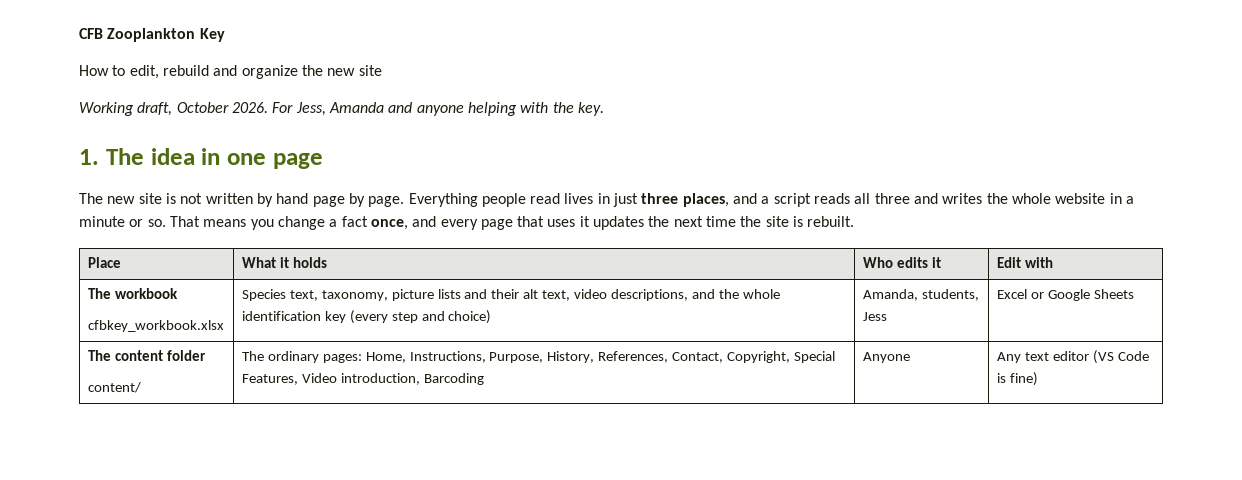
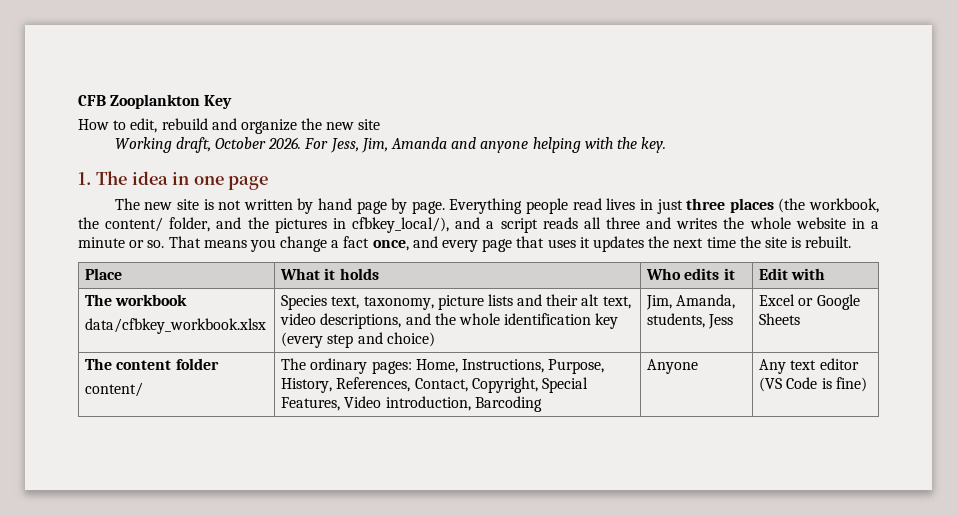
- For Jess, Amanda and anyone helping with the key.
+ For Jess, Jim, Amanda and anyone helping with the key.
- Everything people read lives in just three places, and a script reads all three and writes the whole website in a minute or so.
+ Everything people read lives in just three places (the workbook, the content/ folder, and the pictures in cfbkey_local/), and a script reads all three and writes the whole website in a minute or so.
  The workbook
- cfbkey_workbook.xlsx | Species text, taxonomy, picture lists and their alt text, video descriptions, and the whole identification key (every step and choice) | Amanda, students, Jess | Excel or Google Sheets
+ data/cfbkey_workbook.xlsx | Species text, taxonomy, picture lists and their alt text, video descriptions, and the whole identification key (every step and choice) | Jim, Amanda, students, Jess | Excel or Google Sheets

